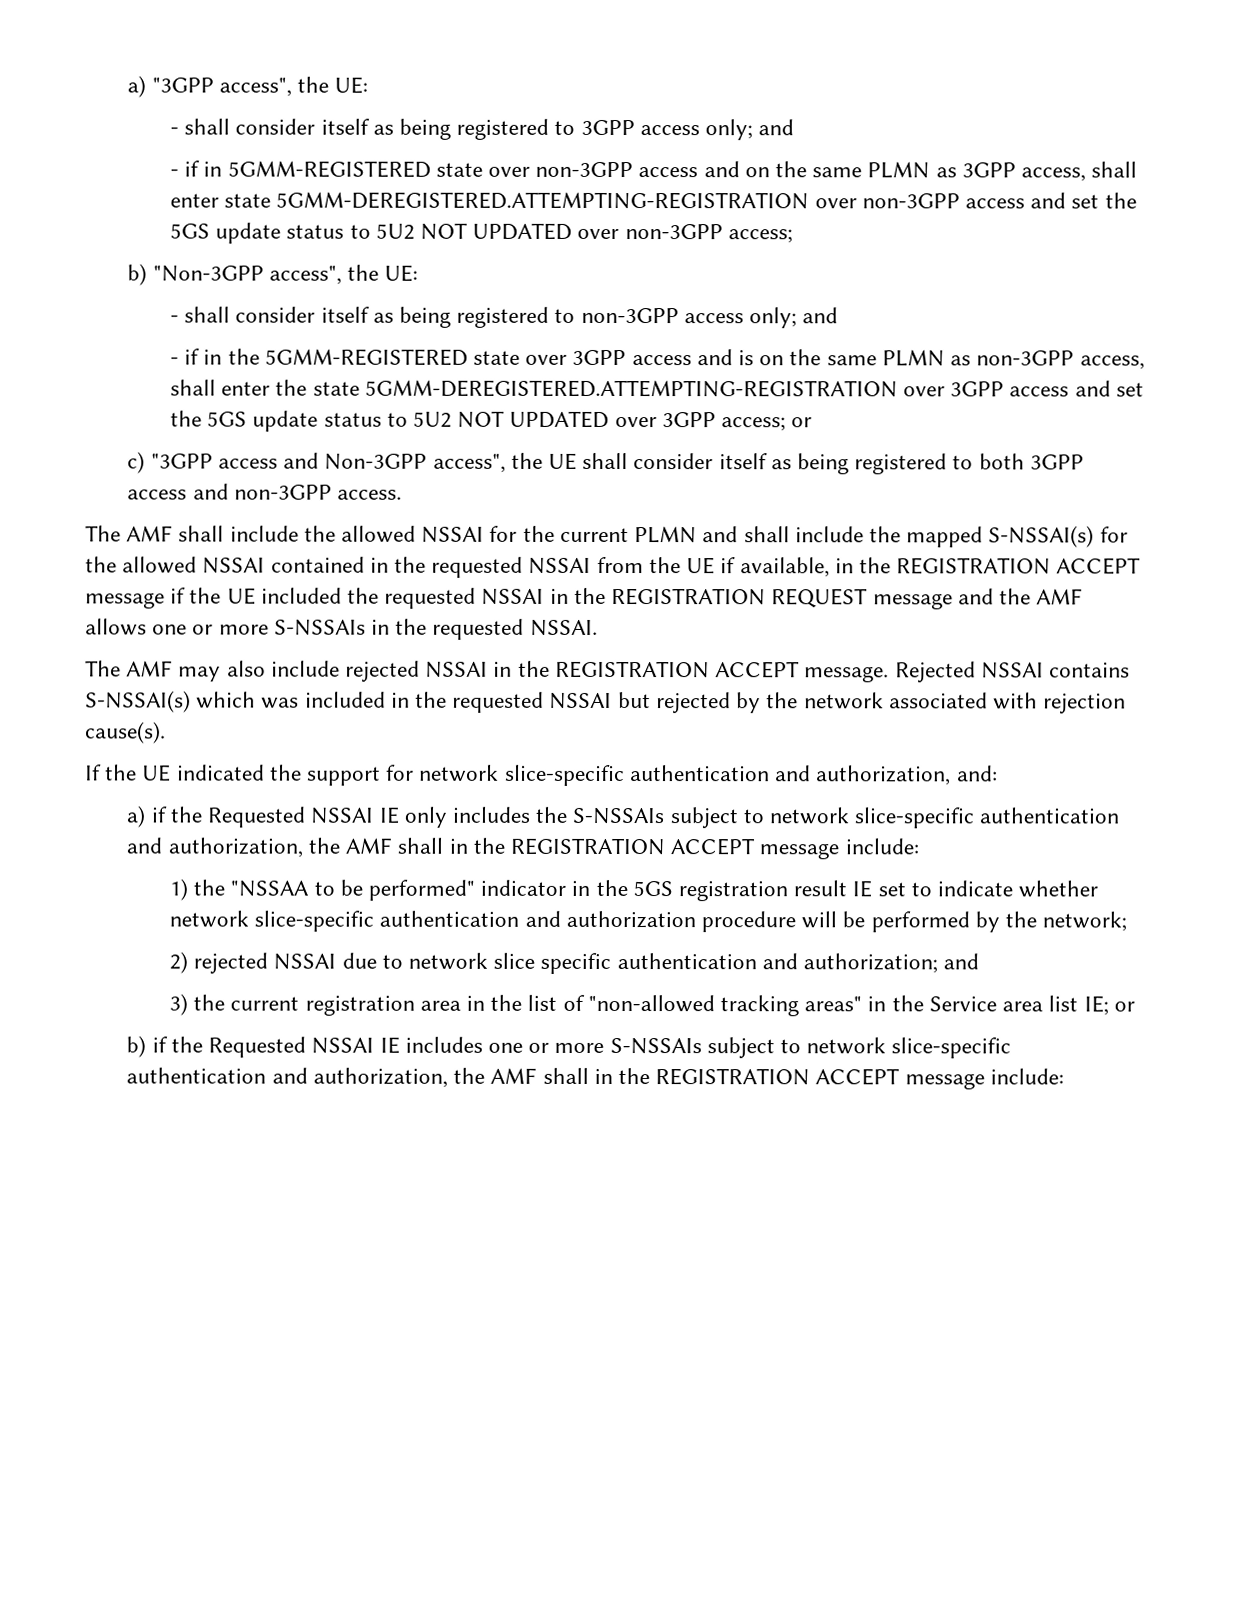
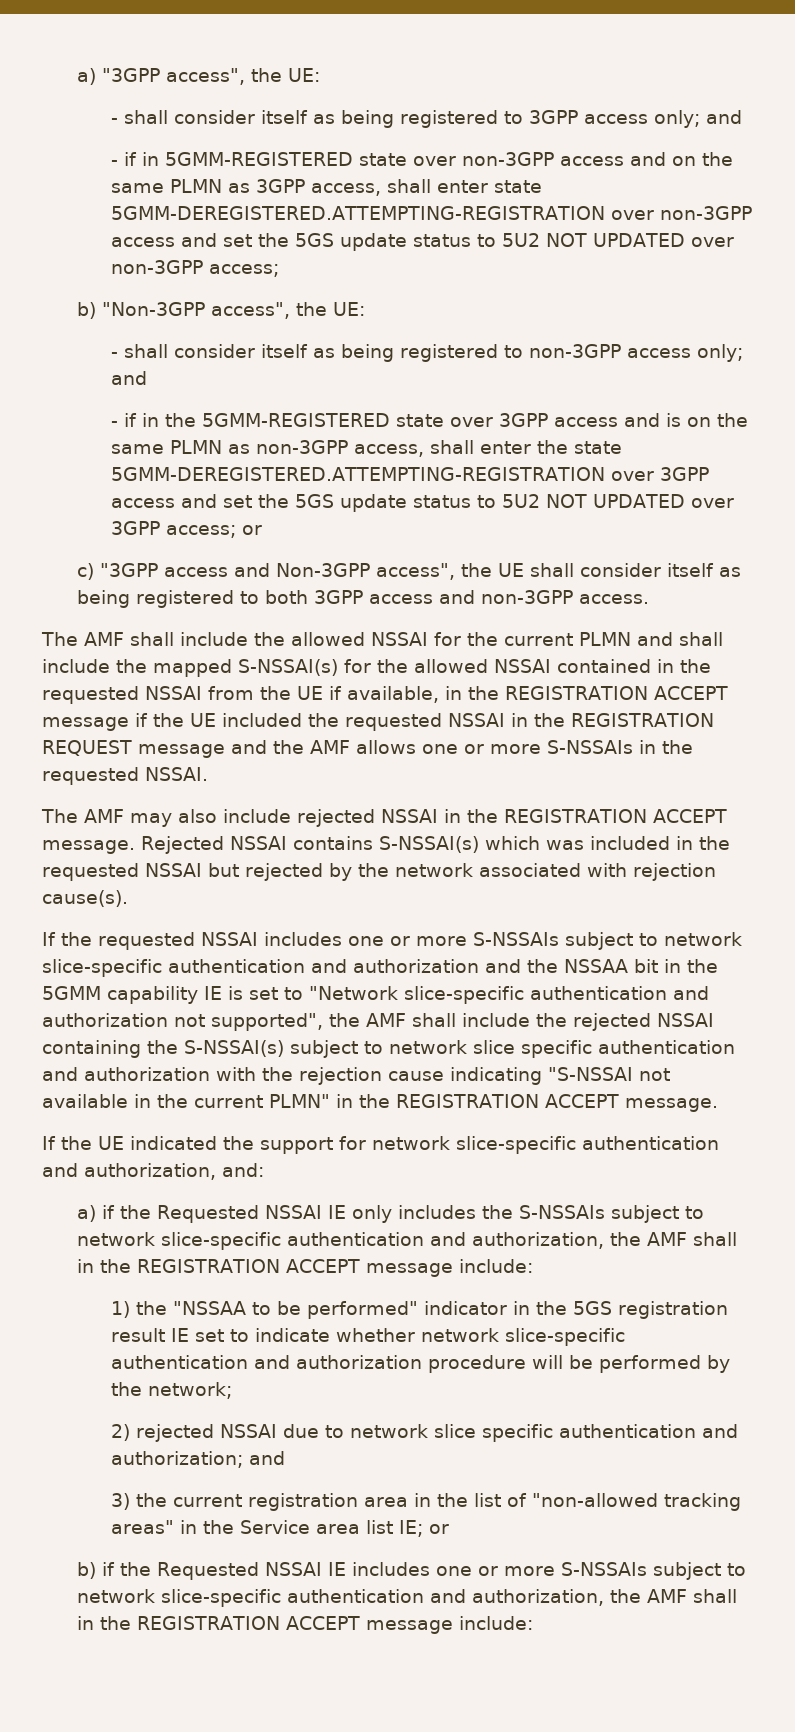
+ If the requested NSSAI includes one or more S-NSSAIs subject to network slice-specific authentication and authorization and the NSSAA bit in the 5GMM capability IE is set to "Network slice-specific authentication and authorization not supported", the AMF shall include the rejected NSSAI containing the S-NSSAI(s) subject to network slice specific authentication and authorization with the rejection cause indicating "S-NSSAI not available in the current PLMN" in the REGISTRATION ACCEPT message.

